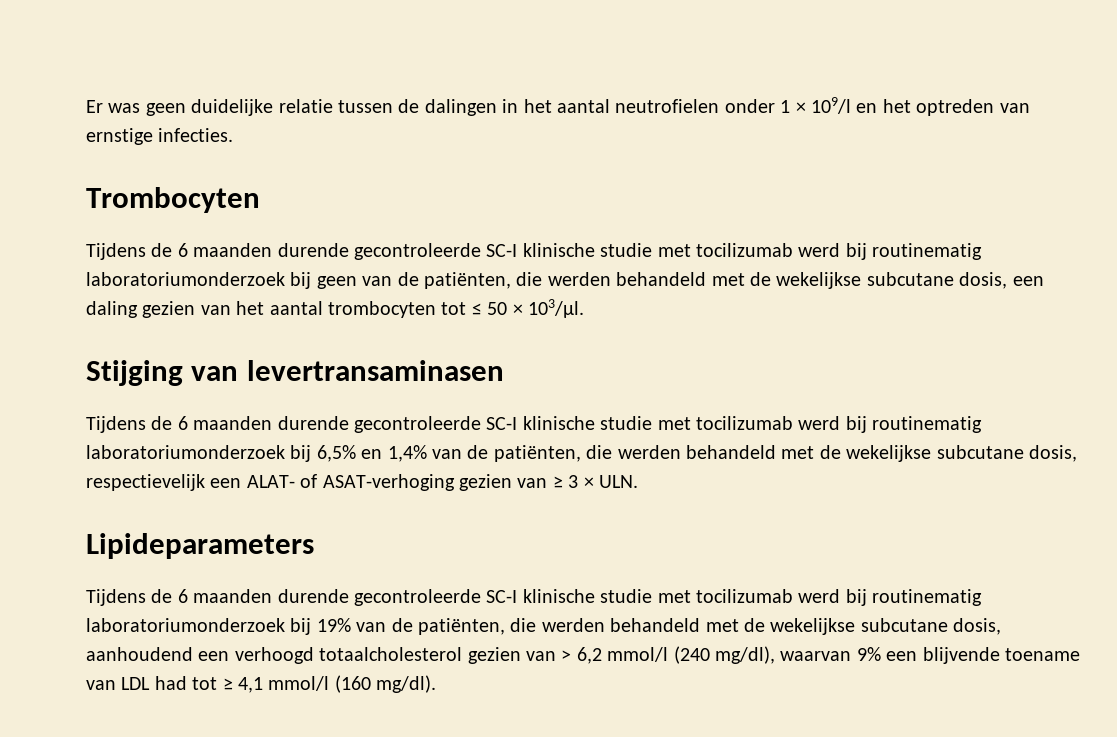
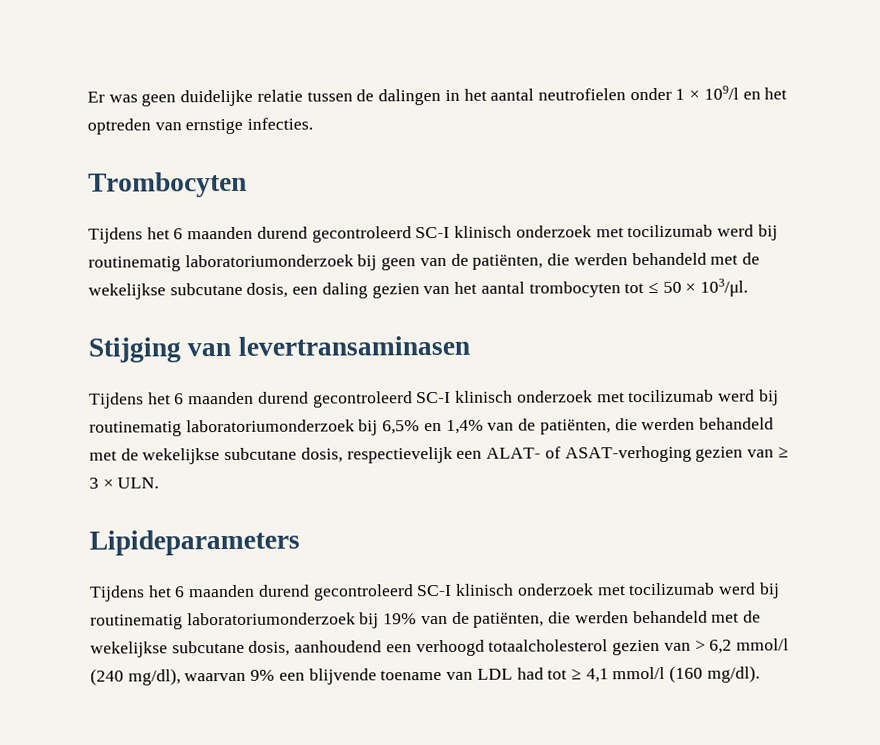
- Tijdens de 6 maanden durende gecontroleerde SC-I klinische studie met tocilizumab werd bij routinematig laboratoriumonderzoek bij geen van de patiënten, die werden behandeld met de wekelijkse subcutane dosis, een daling gezien van het aantal trombocyten tot ≤ 50 × 103/μl.
+ Tijdens het 6 maanden durend gecontroleerd SC-I klinisch onderzoek met tocilizumab werd bij routinematig laboratoriumonderzoek bij geen van de patiënten, die werden behandeld met de wekelijkse subcutane dosis, een daling gezien van het aantal trombocyten tot ≤ 50 × 103/μl.
- Tijdens de 6 maanden durende gecontroleerde SC-I klinische studie met tocilizumab werd bij routinematig laboratoriumonderzoek bij 6,5% en 1,4% van de patiënten, die werden behandeld met de wekelijkse subcutane dosis, respectievelijk een ALAT- of ASAT-verhoging gezien van ≥ 3 × ULN.
+ Tijdens het 6 maanden durend gecontroleerd SC-I klinisch onderzoek met tocilizumab werd bij routinematig laboratoriumonderzoek bij 6,5% en 1,4% van de patiënten, die werden behandeld met de wekelijkse subcutane dosis, respectievelijk een ALAT- of ASAT-verhoging gezien van ≥ 3 × ULN.
- Tijdens de 6 maanden durende gecontroleerde SC-I klinische studie met tocilizumab werd bij routinematig laboratoriumonderzoek bij 19% van de patiënten, die werden behandeld met de wekelijkse subcutane dosis, aanhoudend een verhoogd totaalcholesterol gezien van > 6,2 mmol/l (240 mg/dl), waarvan 9% een blijvende toename van LDL had tot ≥ 4,1 mmol/l (160 mg/dl).
+ Tijdens het 6 maanden durend gecontroleerd SC-I klinisch onderzoek met tocilizumab werd bij routinematig laboratoriumonderzoek bij 19% van de patiënten, die werden behandeld met de wekelijkse subcutane dosis, aanhoudend een verhoogd totaalcholesterol gezien van > 6,2 mmol/l (240 mg/dl), waarvan 9% een blijvende toename van LDL had tot ≥ 4,1 mmol/l (160 mg/dl).

